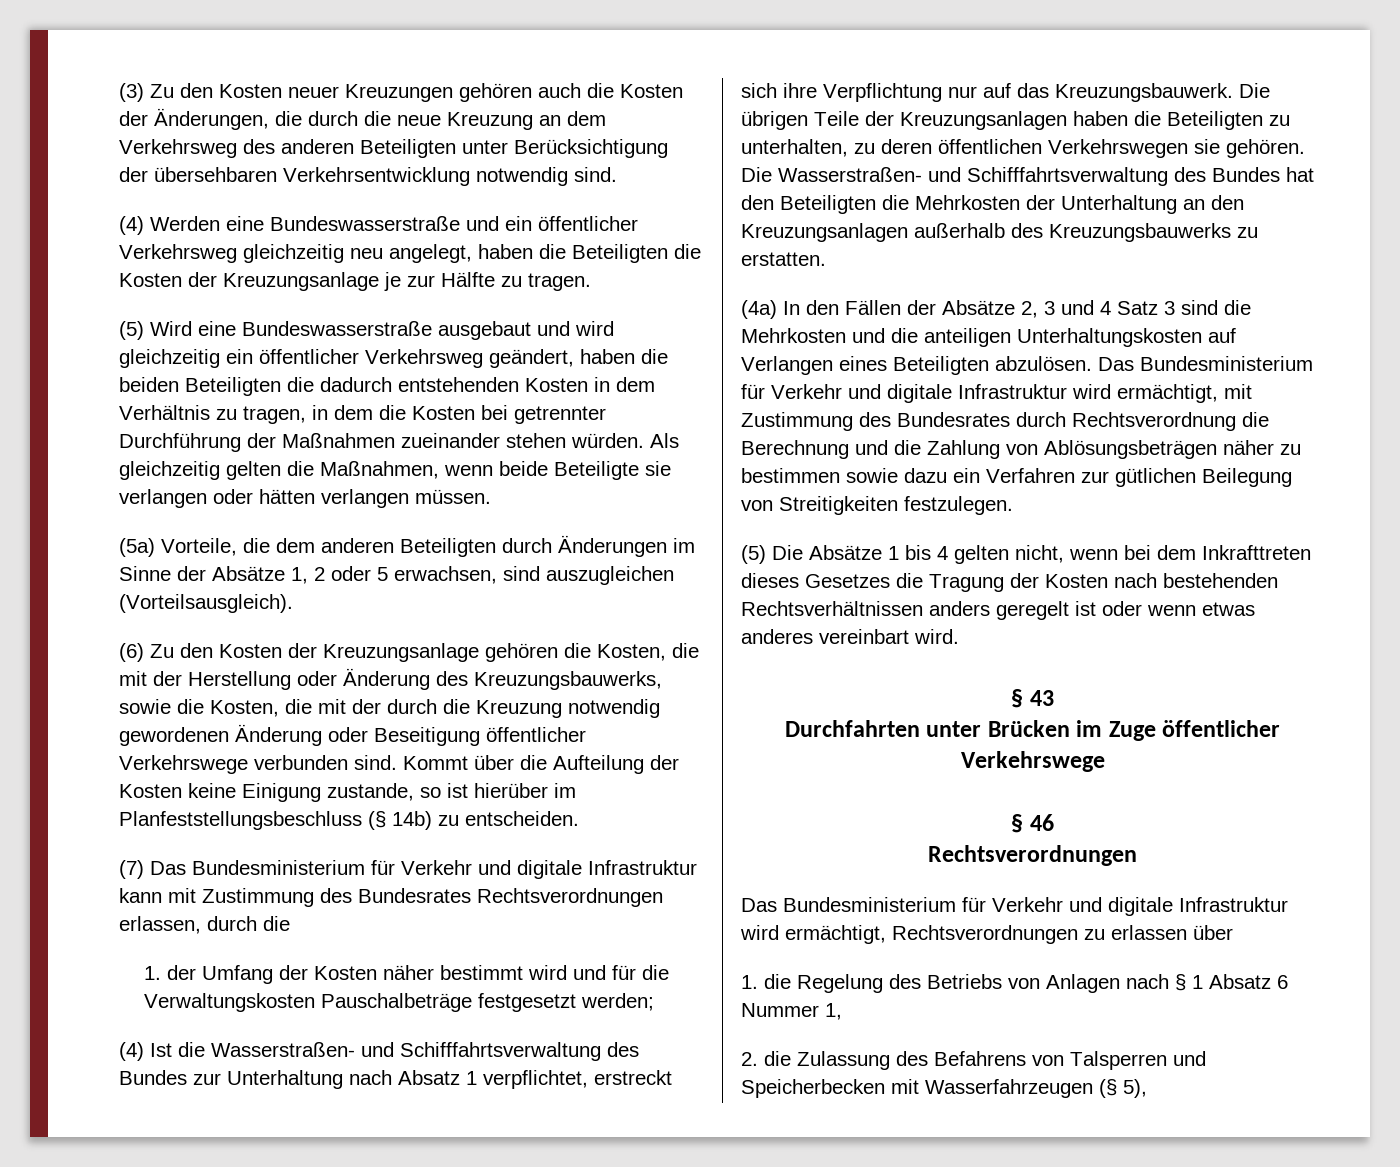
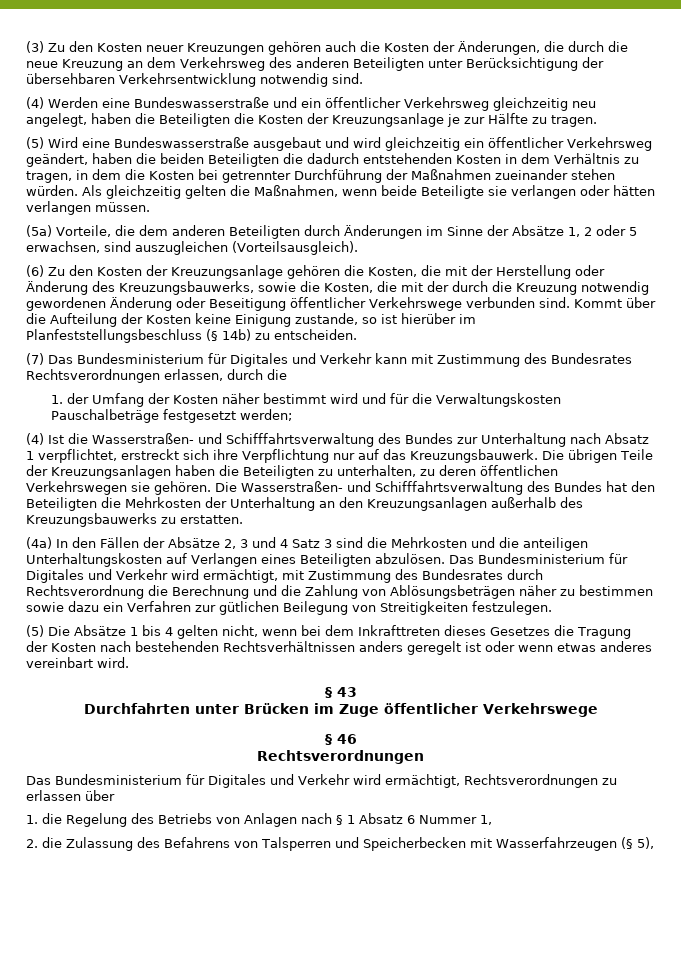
- (7) Das Bundesministerium für Verkehr und digitale Infrastruktur kann mit Zustimmung des Bundesrates Rechtsverordnungen erlassen, durch die
+ (7) Das Bundesministerium für Digitales und Verkehr kann mit Zustimmung des Bundesrates Rechtsverordnungen erlassen, durch die
- Das Bundesministerium für Verkehr und digitale Infrastruktur wird ermächtigt, mit Zustimmung des Bundesrates durch Rechtsverordnung die Berechnung und die Zahlung von Ablösungsbeträgen näher zu bestimmen sowie dazu ein Verfahren zur gütlichen Beilegung von Streitigkeiten festzulegen.
+ Das Bundesministerium für Digitales und Verkehr wird ermächtigt, mit Zustimmung des Bundesrates durch Rechtsverordnung die Berechnung und die Zahlung von Ablösungsbeträgen näher zu bestimmen sowie dazu ein Verfahren zur gütlichen Beilegung von Streitigkeiten festzulegen.
- Das Bundesministerium für Verkehr und digitale Infrastruktur wird ermächtigt, Rechtsverordnungen zu erlassen über
+ Das Bundesministerium für Digitales und Verkehr wird ermächtigt, Rechtsverordnungen zu erlassen über

